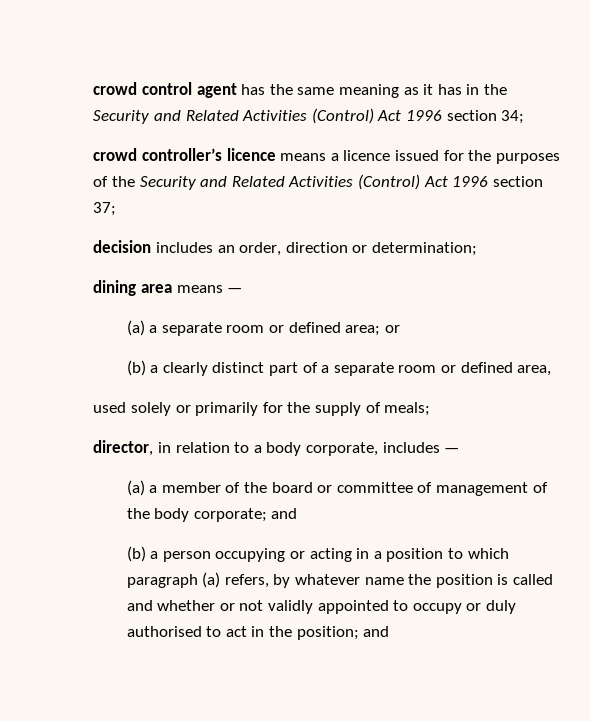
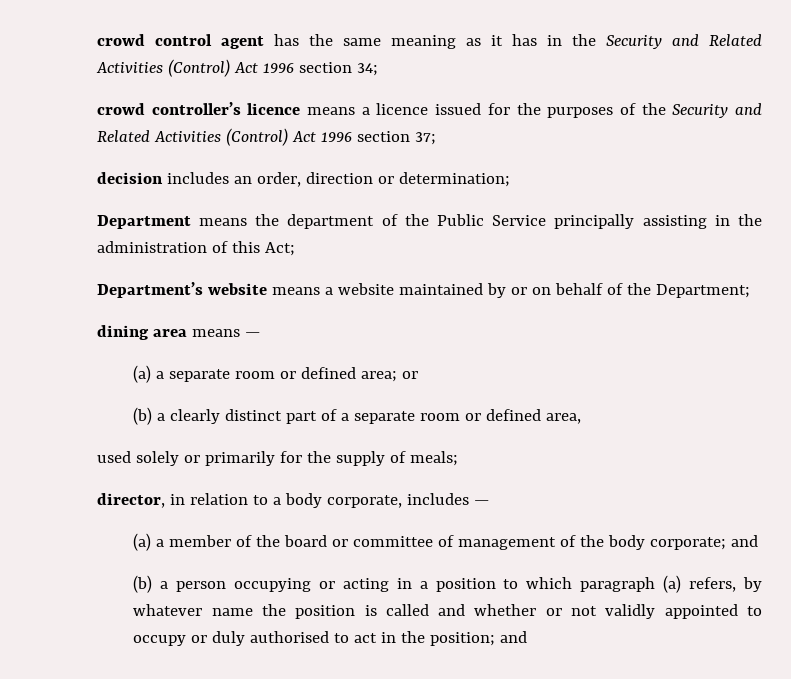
+ Department means the department of the Public Service principally assisting in the administration of this Act;
+ Department’s website means a website maintained by or on behalf of the Department;

